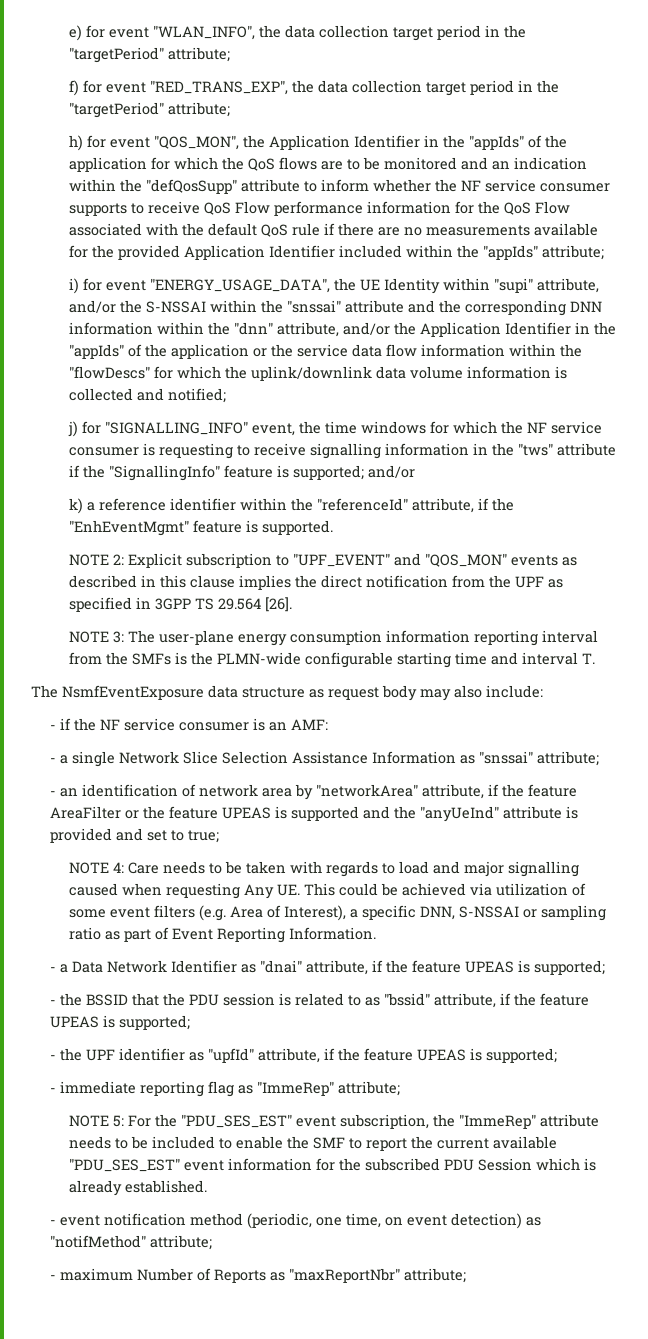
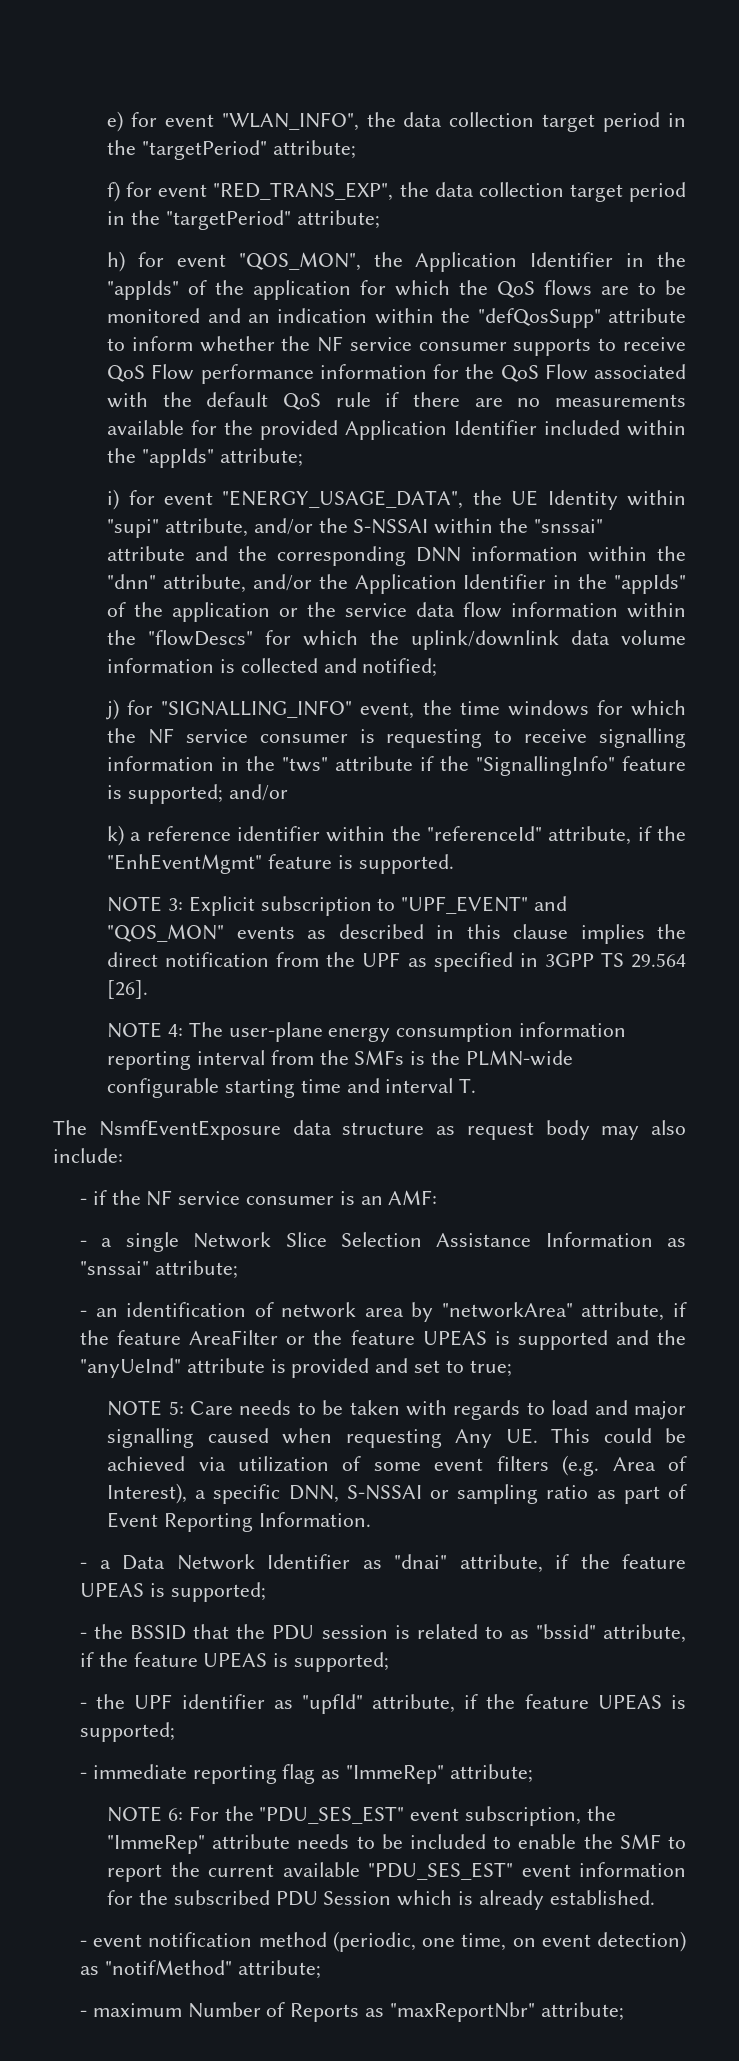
- NOTE 2: Explicit subscription to "UPF_EVENT" and "QOS_MON" events as described in this clause implies the direct notification from the UPF as specified in 3GPP TS 29.564 [26].
+ NOTE 3: Explicit subscription to "UPF_EVENT" and "QOS_MON" events as described in this clause implies the direct notification from the UPF as specified in 3GPP TS 29.564 [26].
- NOTE 3: The user-plane energy consumption information reporting interval from the SMFs is the PLMN-wide configurable starting time and interval T.
+ NOTE 4: The user-plane energy consumption information reporting interval from the SMFs is the PLMN-wide configurable starting time and interval T.
- NOTE 4: Care needs to be taken with regards to load and major signalling caused when requesting Any UE. This could be achieved via utilization of some event filters (e.g. Area of Interest), a specific DNN, S-NSSAI or sampling ratio as part of Event Reporting Information.
+ NOTE 5: Care needs to be taken with regards to load and major signalling caused when requesting Any UE. This could be achieved via utilization of some event filters (e.g. Area of Interest), a specific DNN, S-NSSAI or sampling ratio as part of Event Reporting Information.
- NOTE 5: For the "PDU_SES_EST" event subscription, the "ImmeRep" attribute needs to be included to enable the SMF to report the current available "PDU_SES_EST" event information for the subscribed PDU Session which is already established.
+ NOTE 6: For the "PDU_SES_EST" event subscription, the "ImmeRep" attribute needs to be included to enable the SMF to report the current available "PDU_SES_EST" event information for the subscribed PDU Session which is already established.

